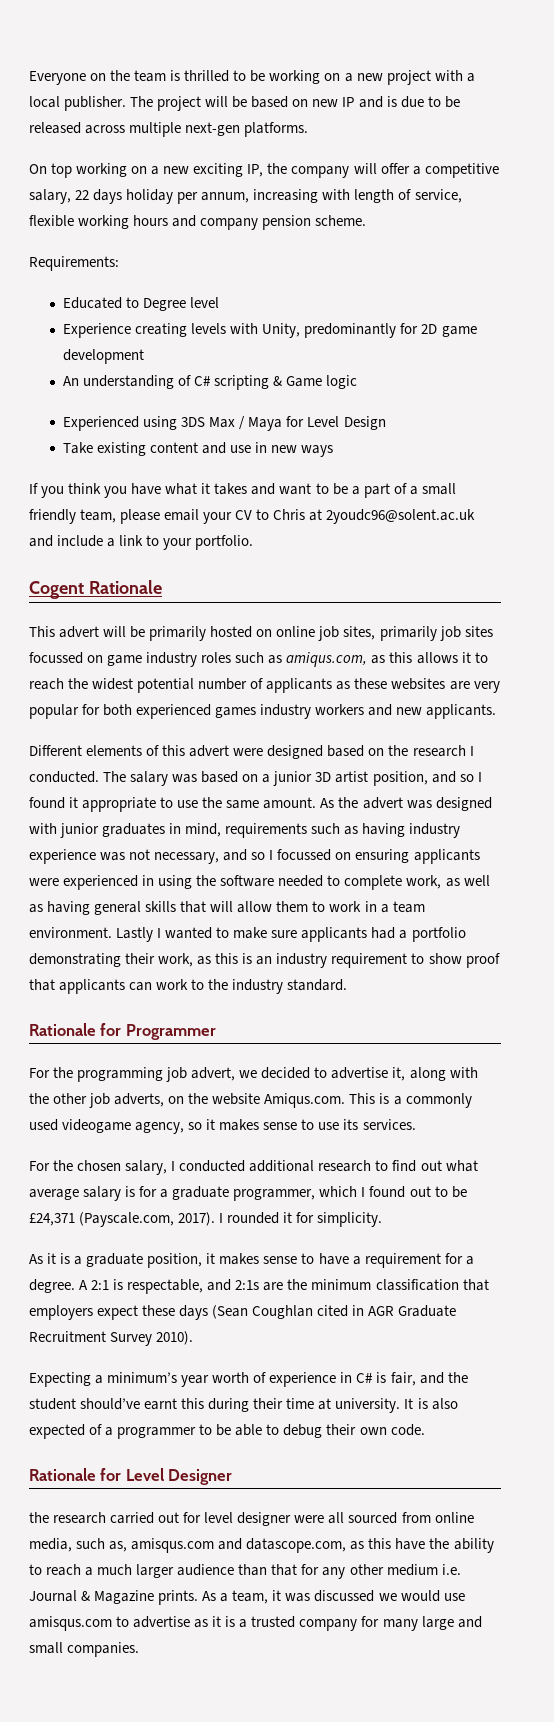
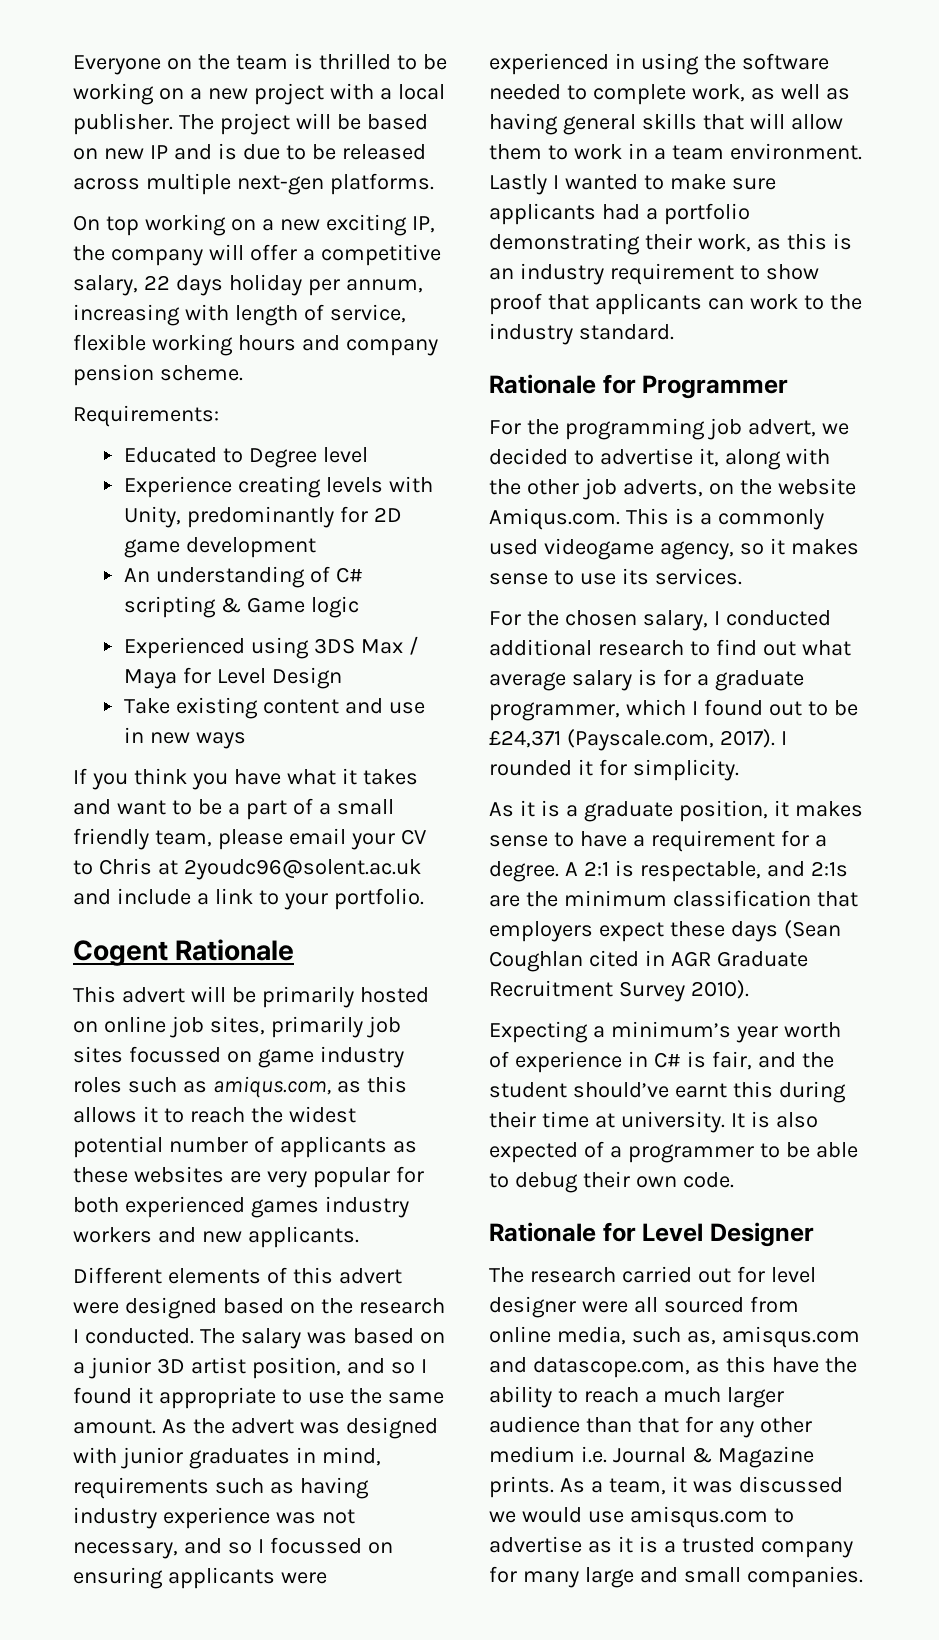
- the research carried out for level designer were all sourced from online media, such as, amisqus.com and datascope.com, as this have the ability to reach a much larger audience than that for any other medium i.e. Journal & Magazine prints.
+ The research carried out for level designer were all sourced from online media, such as, amisqus.com and datascope.com, as this have the ability to reach a much larger audience than that for any other medium i.e. Journal & Magazine prints.

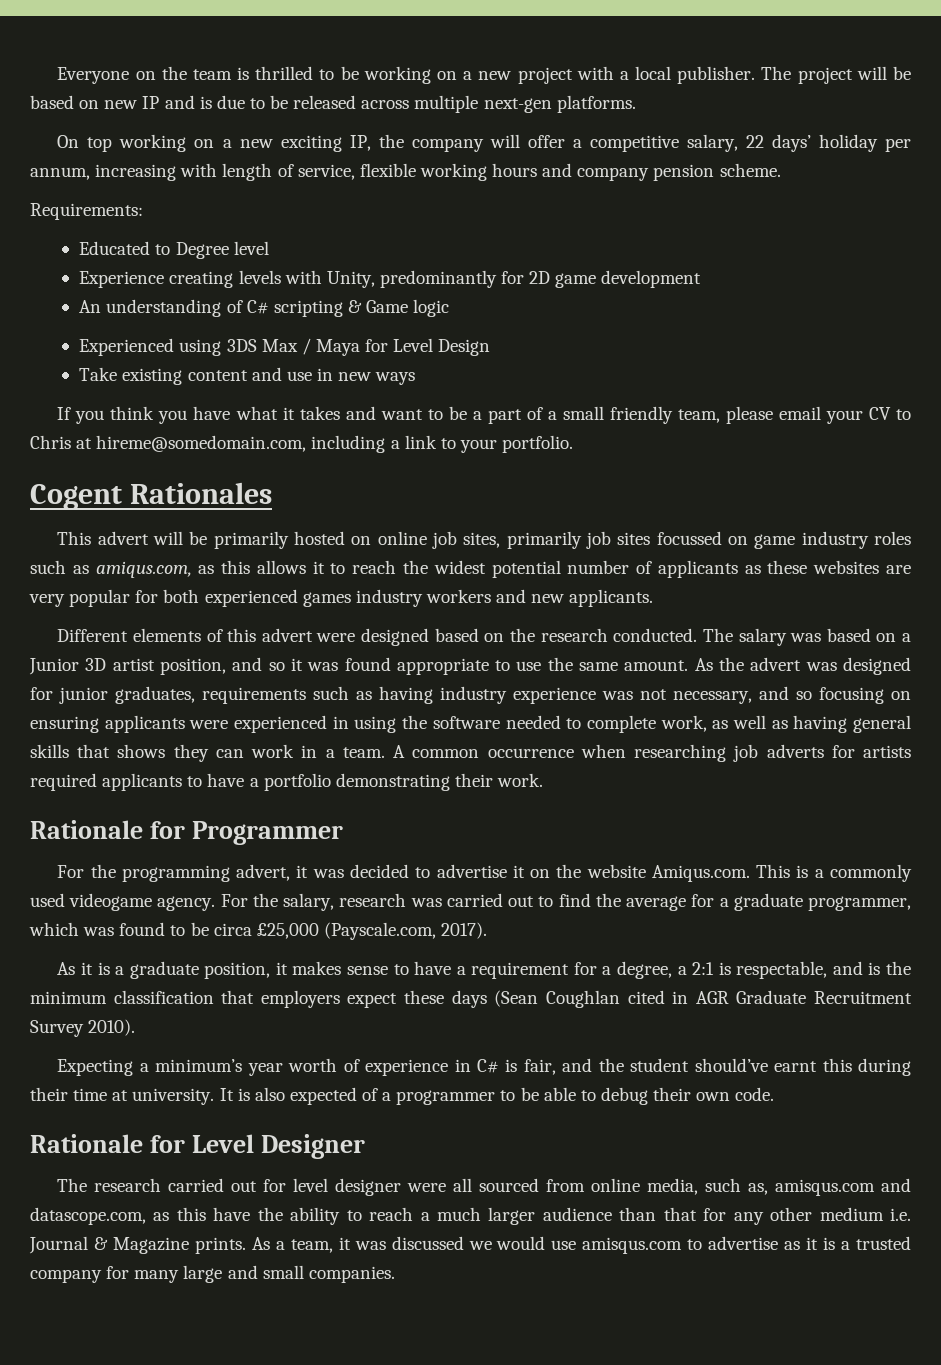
- On top working on a new exciting IP, the company will offer a competitive salary, 22 days holiday per annum, increasing with length of service, flexible working hours and company pension scheme.
+ On top working on a new exciting IP, the company will offer a competitive salary, 22 days’ holiday per annum, increasing with length of service, flexible working hours and company pension scheme.
- If you think you have what it takes and want to be a part of a small friendly team, please email your CV to Chris at 2youdc96@solent.ac.uk and include a link to your portfolio.
+ If you think you have what it takes and want to be a part of a small friendly team, please email your CV to Chris at hireme@somedomain.com, including a link to your portfolio.
- Cogent Rationale
+ Cogent Rationales
- Different elements of this advert were designed based on the research I conducted.
+ Different elements of this advert were designed based on the research conducted.
- The salary was based on a junior 3D artist position, and so I found it appropriate to use the same amount.
+ The salary was based on a Junior 3D artist position, and so it was found appropriate to use the same amount.
- As the advert was designed with junior graduates in mind, requirements such as having industry experience was not necessary, and so I focussed on ensuring applicants were experienced in using the software needed to complete work, as well as having general skills that will allow them to work in a team environment. Lastly I wanted to make sure applicants had a portfolio demonstrating their work, as this is an industry requirement to show proof that applicants can work to the industry standard.
+ As the advert was designed for junior graduates, requirements such as having industry experience was not necessary, and so focusing on ensuring applicants were experienced in using the software needed to complete work, as well as having general skills that shows they can work in a team. A common occurrence when researching job adverts for artists required applicants to have a portfolio demonstrating their work.
- For the programming job advert, we decided to advertise it, along with the other job adverts, on the website Amiqus.com. This is a commonly used videogame agency, so it makes sense to use its services.
- For the chosen salary, I conducted additional research to find out what average salary is for a graduate programmer, which I found out to be £24,371 (Payscale.com, 2017). I rounded it for simplicity.
+ For the programming advert, it was decided to advertise it on the website Amiqus.com. This is a commonly used videogame agency. For the salary, research was carried out to find the average for a graduate programmer, which was found to be circa £25,000 (Payscale.com, 2017).
- As it is a graduate position, it makes sense to have a requirement for a degree. A 2:1 is respectable, and 2:1s are the minimum classification that employers expect these days (Sean Coughlan cited in AGR Graduate Recruitment Survey 2010).
+ As it is a graduate position, it makes sense to have a requirement for a degree, a 2:1 is respectable, and is the minimum classification that employers expect these days (Sean Coughlan cited in AGR Graduate Recruitment Survey 2010).

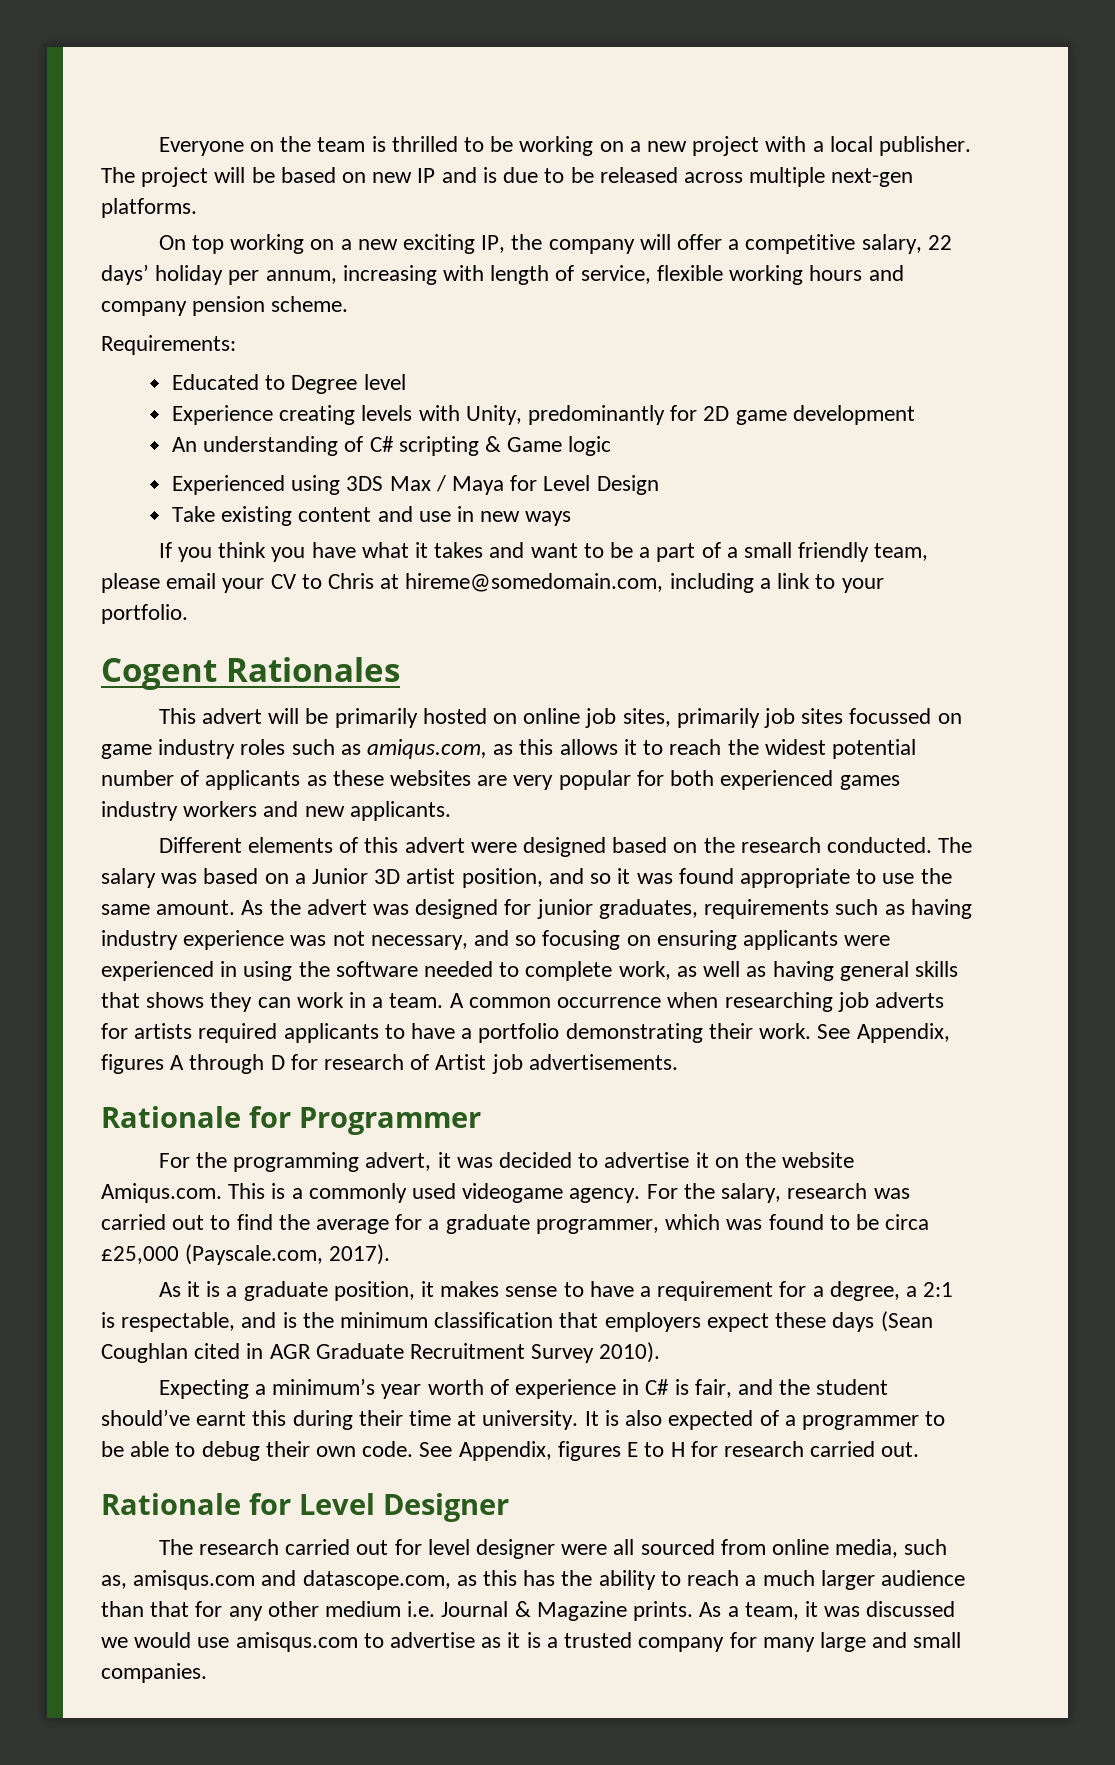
+ See Appendix, figures A through D for research of Artist job advertisements.
+ See Appendix, figures E to H for research carried out.
- The research carried out for level designer were all sourced from online media, such as, amisqus.com and datascope.com, as this have the ability to reach a much larger audience than that for any other medium i.e. Journal & Magazine prints.
+ The research carried out for level designer were all sourced from online media, such as, amisqus.com and datascope.com, as this has the ability to reach a much larger audience than that for any other medium i.e. Journal & Magazine prints.

